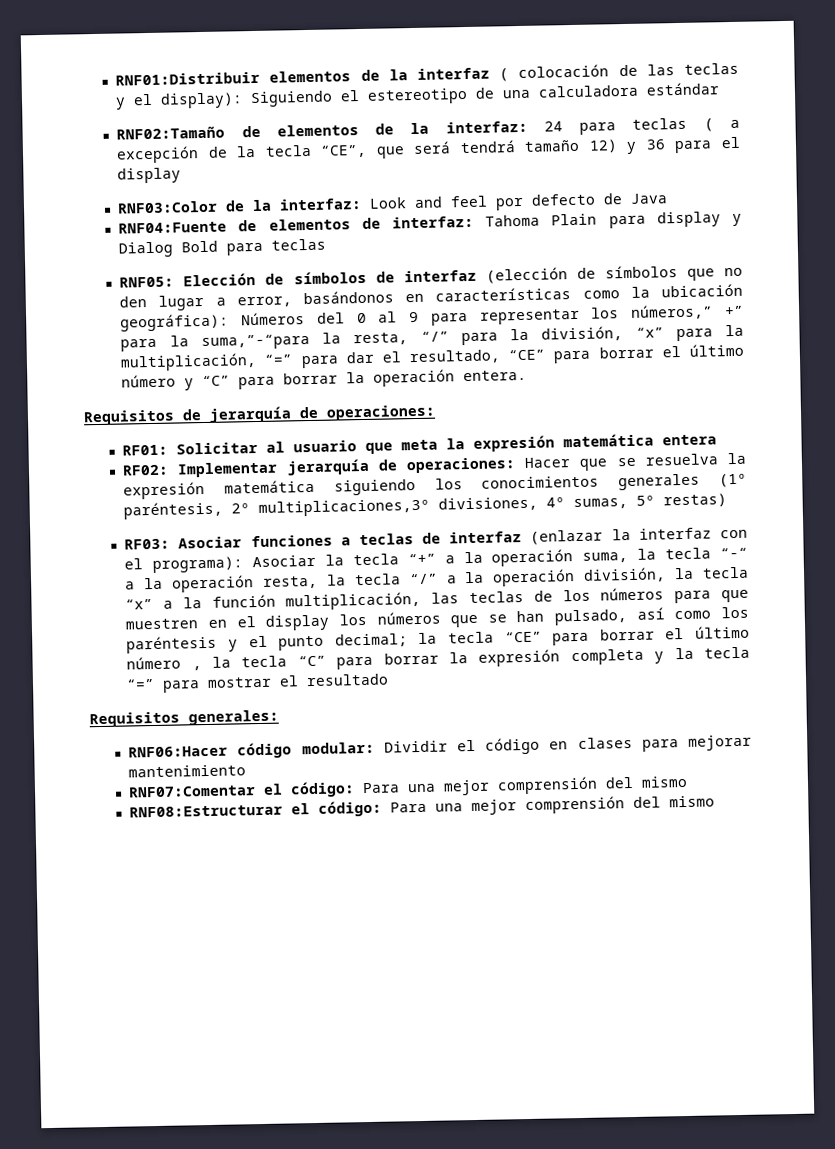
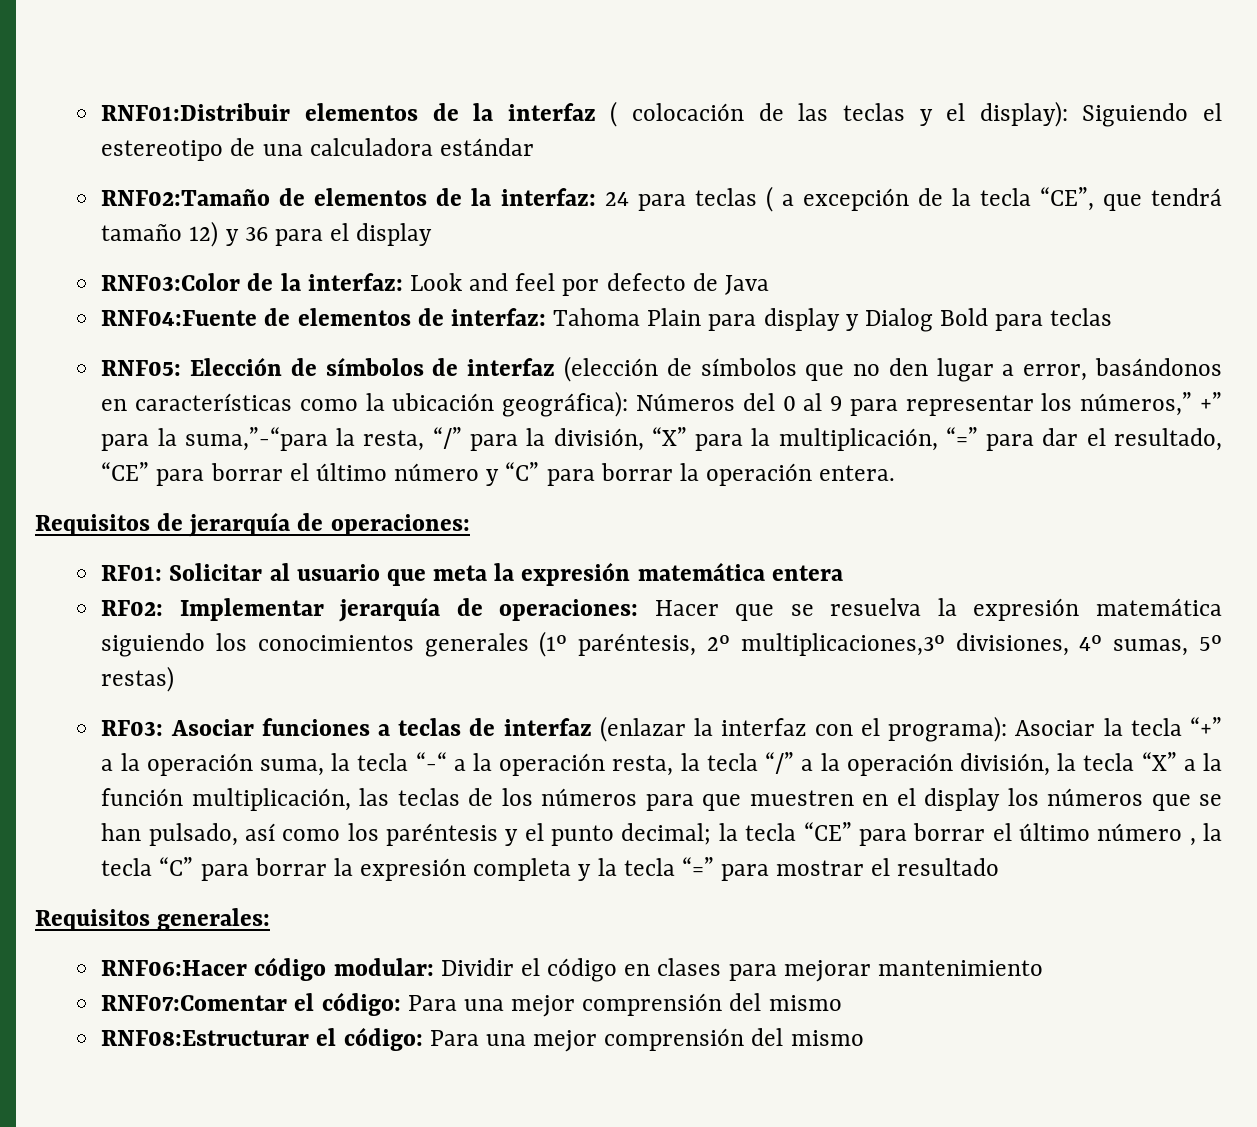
- RNF02:Tamaño de elementos de la interfaz: 24 para teclas ( a excepción de la tecla “CE”, que será tendrá tamaño 12) y 36 para el display
+ RNF02:Tamaño de elementos de la interfaz: 24 para teclas ( a excepción de la tecla “CE”, que tendrá tamaño 12) y 36 para el display
- Números del 0 al 9 para representar los números,” +” para la suma,”-“para la resta, “/” para la división, “x” para la multiplicación, “=” para dar el resultado, “CE” para borrar el último número y “C” para borrar la operación entera.
+ Números del 0 al 9 para representar los números,” +” para la suma,”-“para la resta, “/” para la división, “X” para la multiplicación, “=” para dar el resultado, “CE” para borrar el último número y “C” para borrar la operación entera.
- Asociar la tecla “+” a la operación suma, la tecla “-“ a la operación resta, la tecla “/” a la operación división, la tecla “x” a la función multiplicación, las teclas de los números para que muestren en el display los números que se han pulsado, así como los paréntesis y el punto decimal;
+ Asociar la tecla “+” a la operación suma, la tecla “-“ a la operación resta, la tecla “/” a la operación división, la tecla “X” a la función multiplicación, las teclas de los números para que muestren en el display los números que se han pulsado, así como los paréntesis y el punto decimal;

